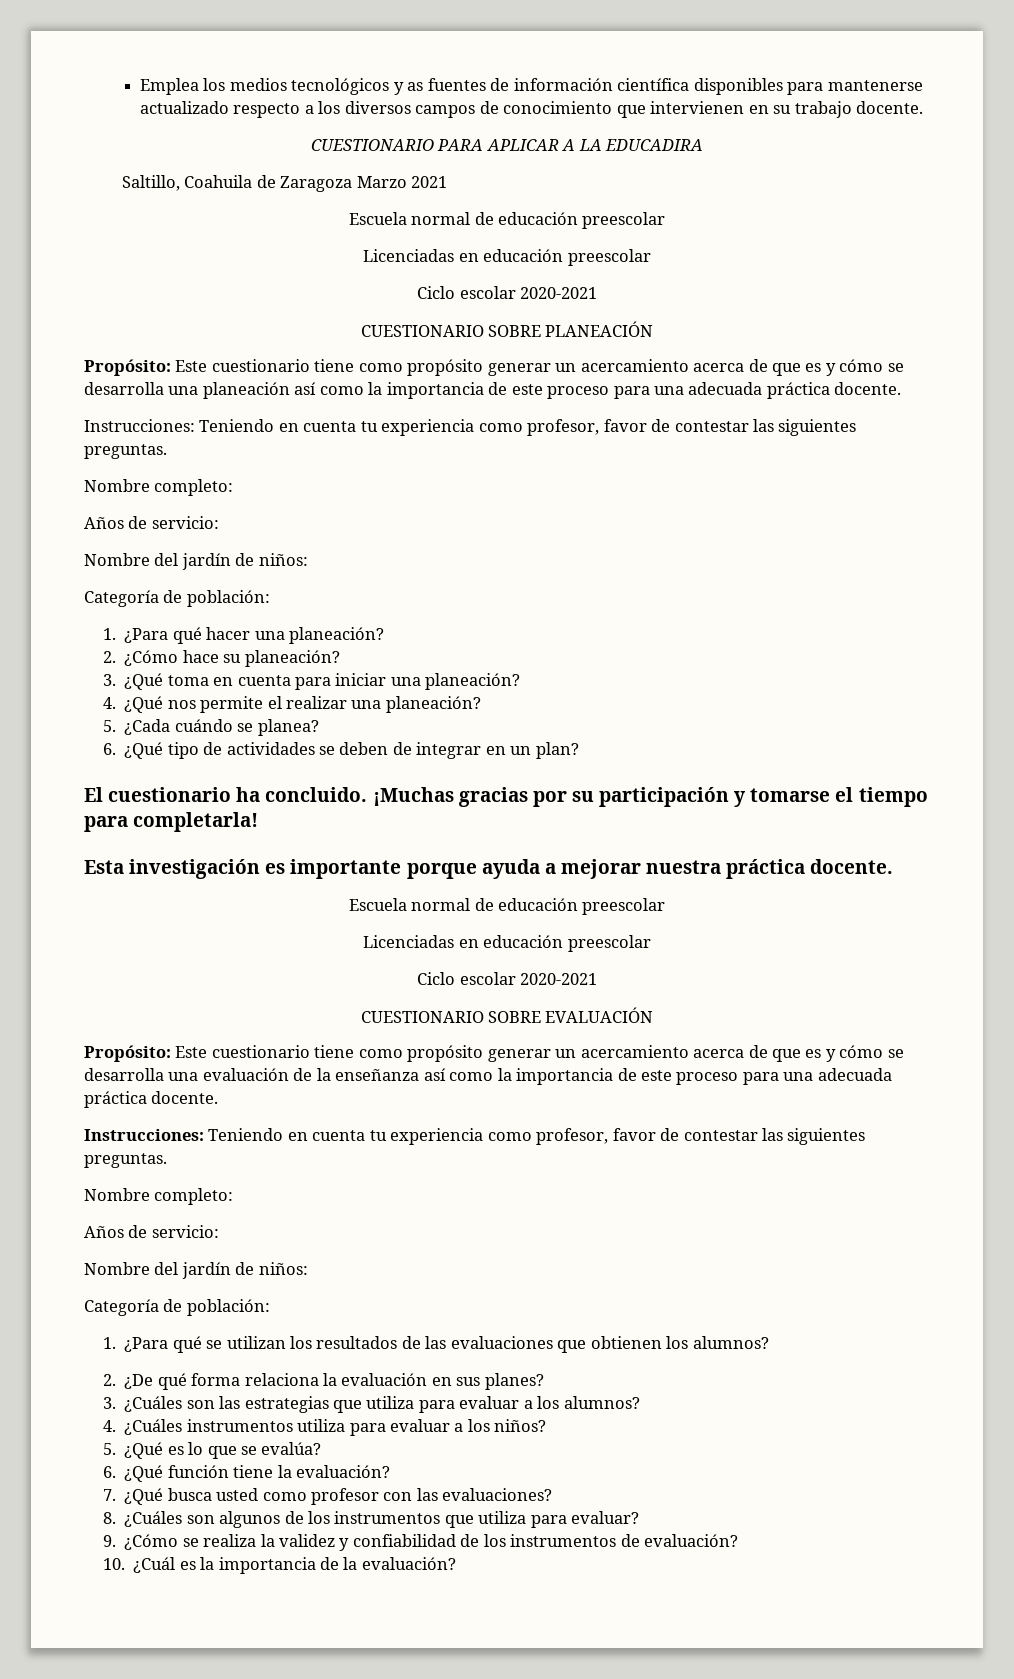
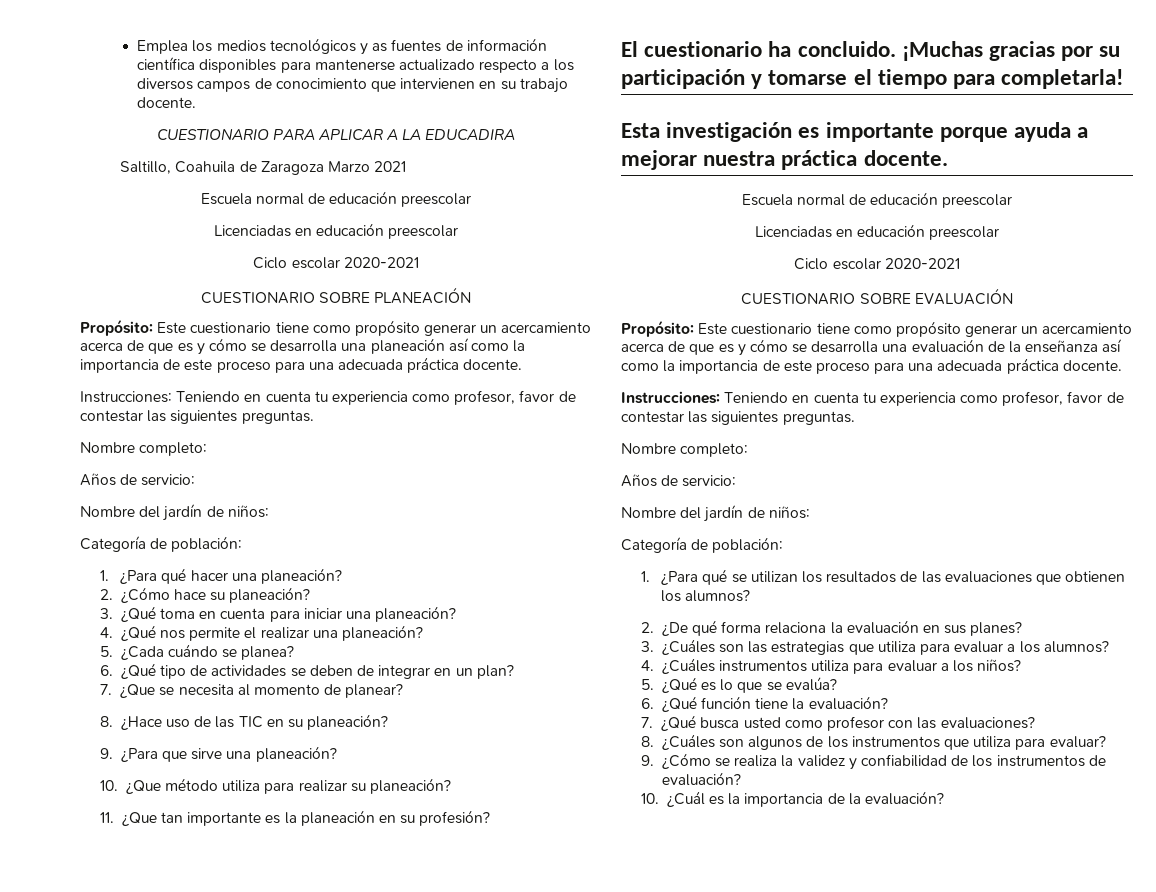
+ 7. ¿Que se necesita al momento de planear?
+ 8. ¿Hace uso de las TIC en su planeación?
+ 9. ¿Para que sirve una planeación?
+ 10. ¿Que método utiliza para realizar su planeación?
+ 11. ¿Que tan importante es la planeación en su profesión?

